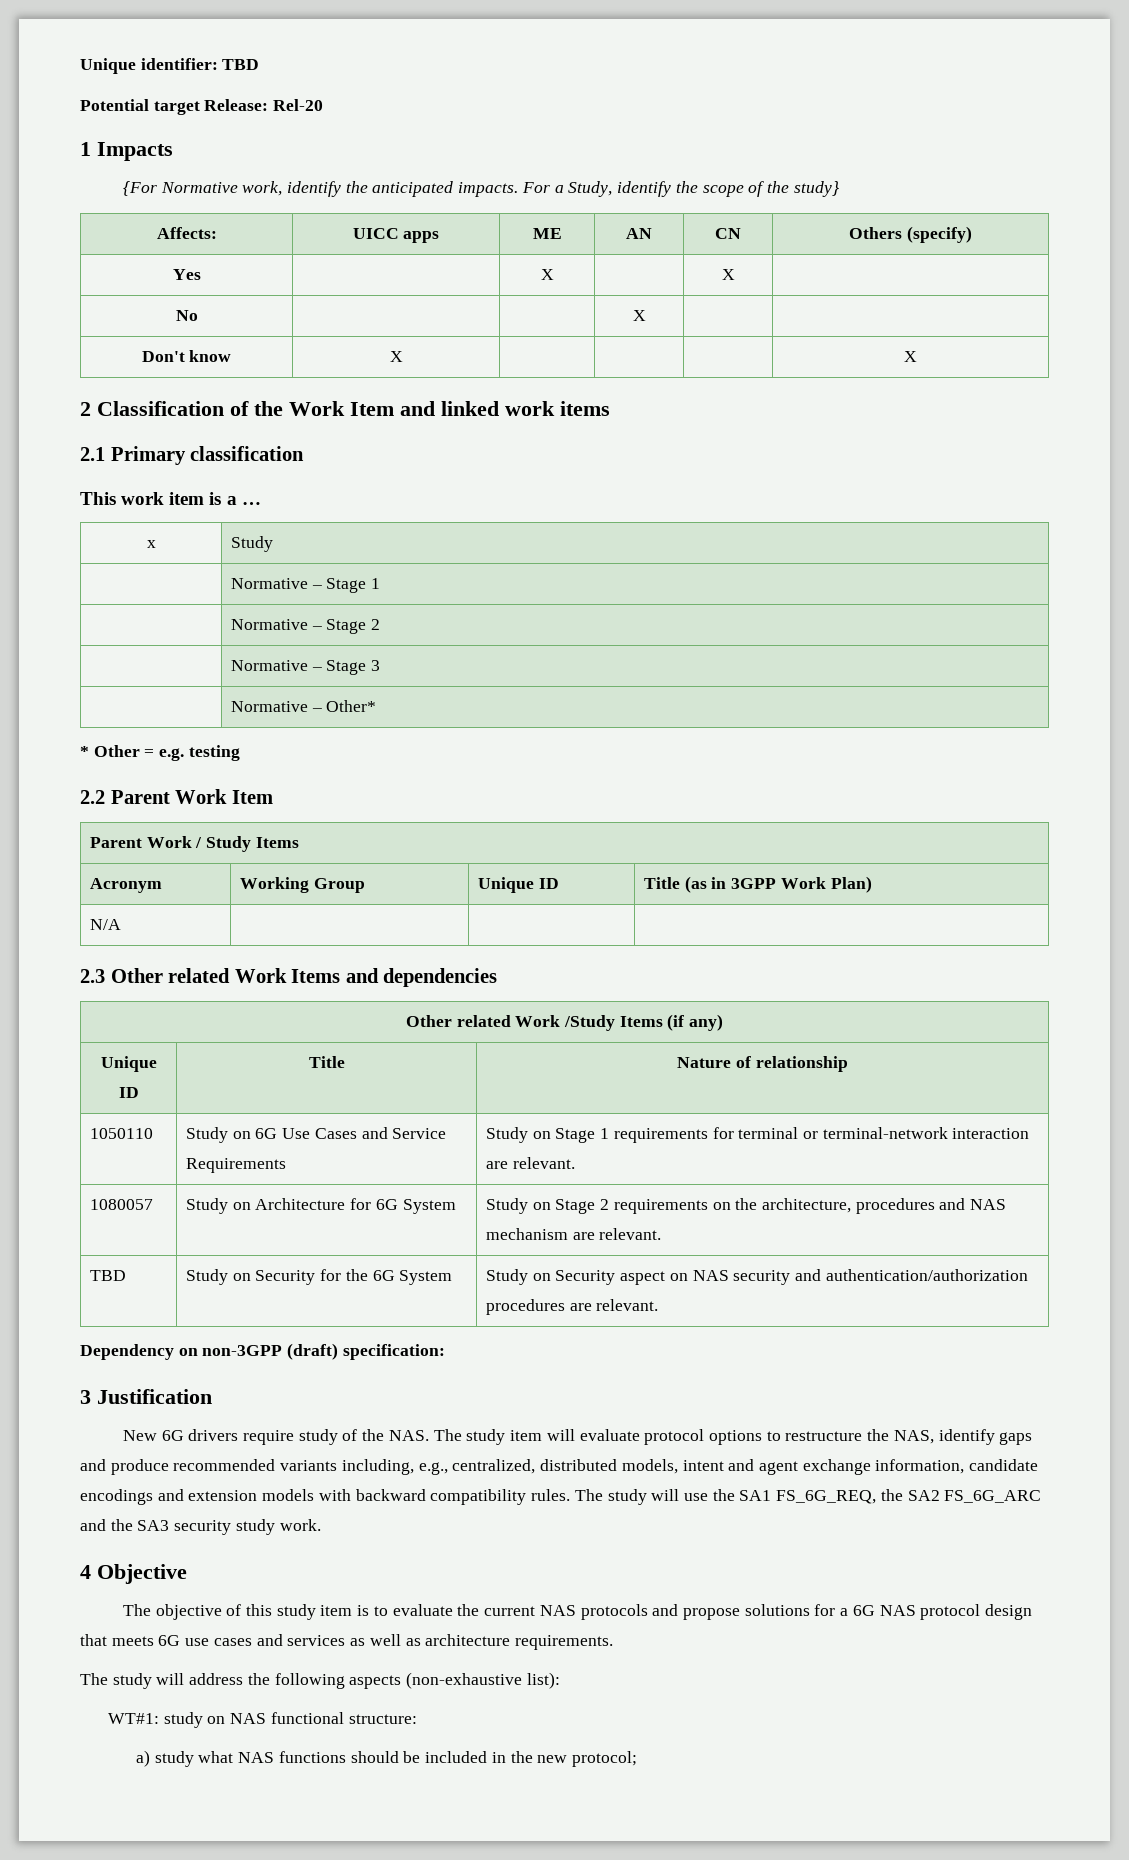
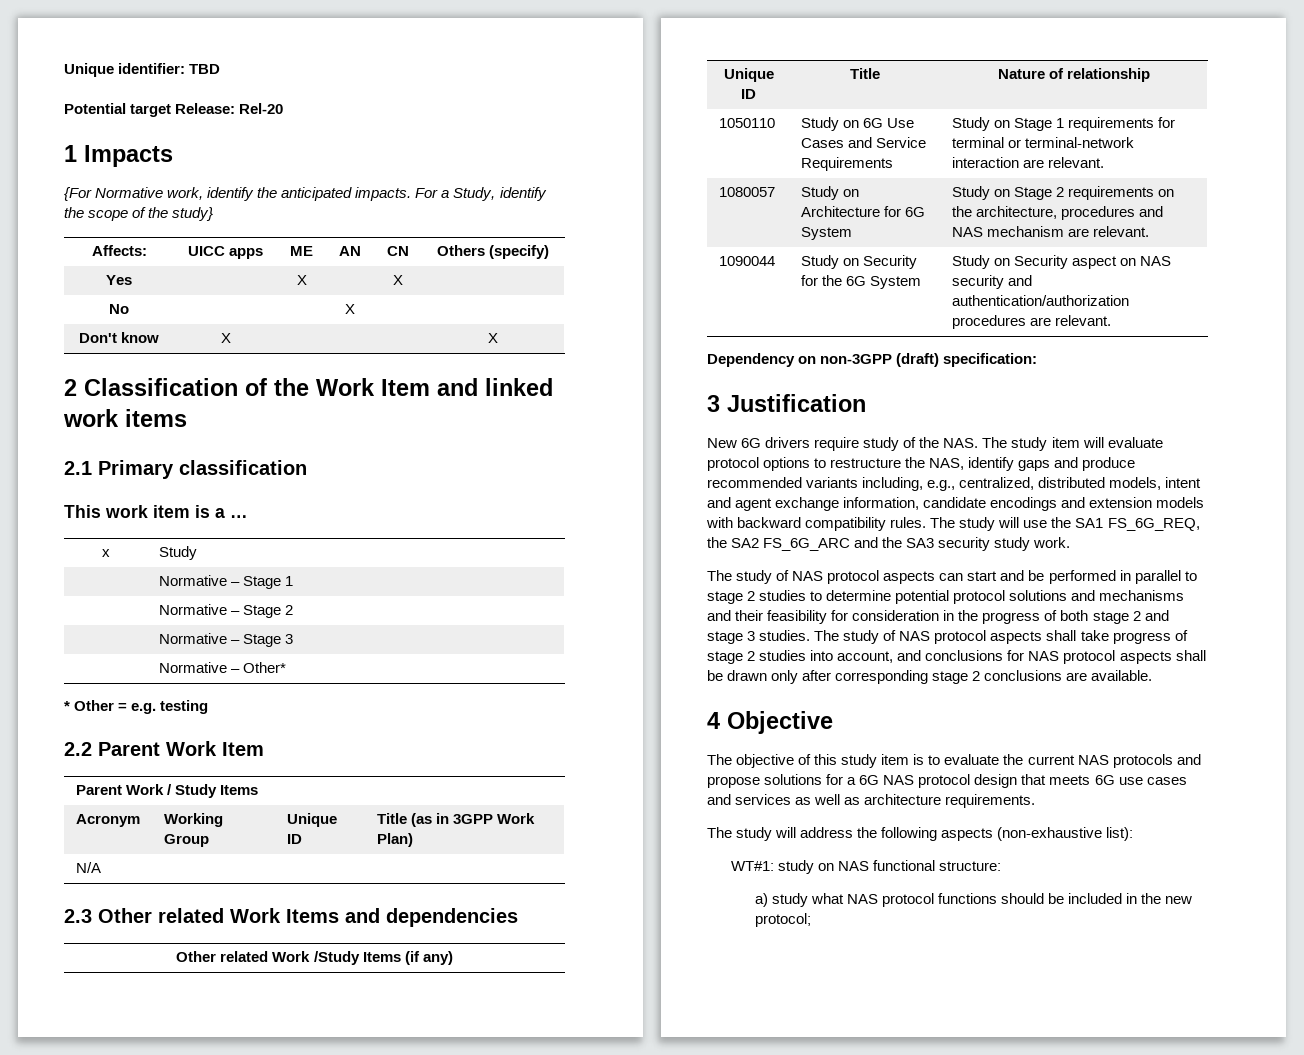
- TBD | Study on Security for the 6G System | Study on Security aspect on NAS security and authentication/authorization procedures are relevant.
+ 1090044 | Study on Security for the 6G System | Study on Security aspect on NAS security and authentication/authorization procedures are relevant.
+ The study of NAS protocol aspects can start and be performed in parallel to stage 2 studies to determine potential protocol solutions and mechanisms and their feasibility for consideration in the progress of both stage 2 and stage 3 studies. The study of NAS protocol aspects shall take progress of stage 2 studies into account, and conclusions for NAS protocol aspects shall be drawn only after corresponding stage 2 conclusions are available.
- a) study what NAS functions should be included in the new protocol;
+ a) study what NAS protocol functions should be included in the new protocol;

